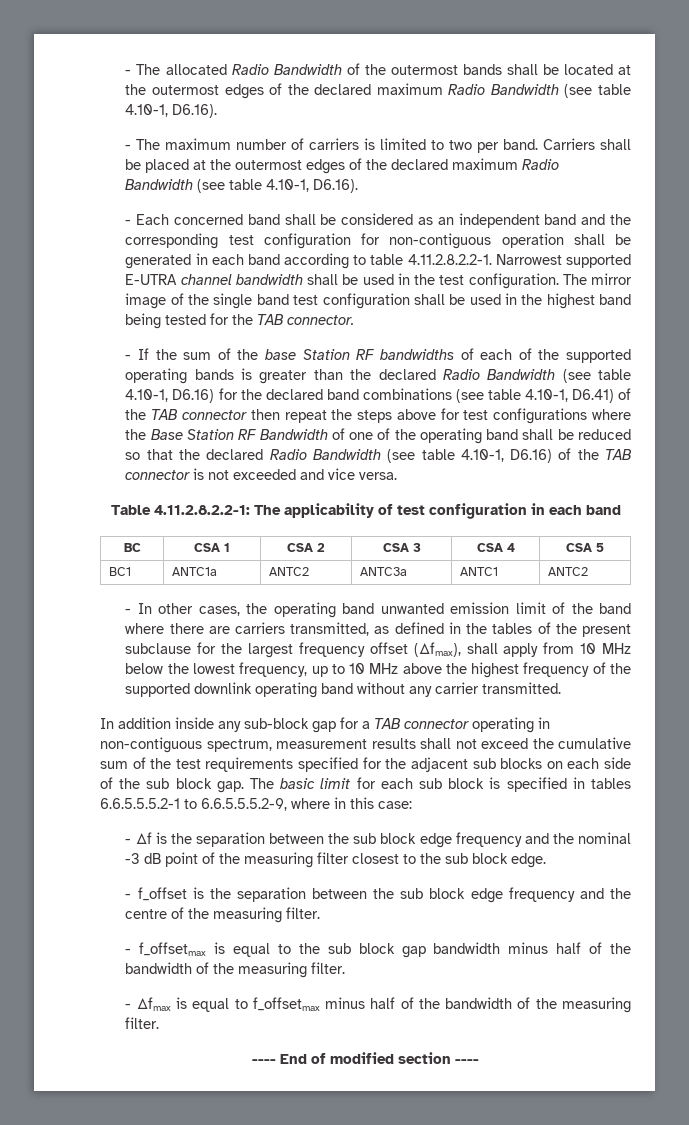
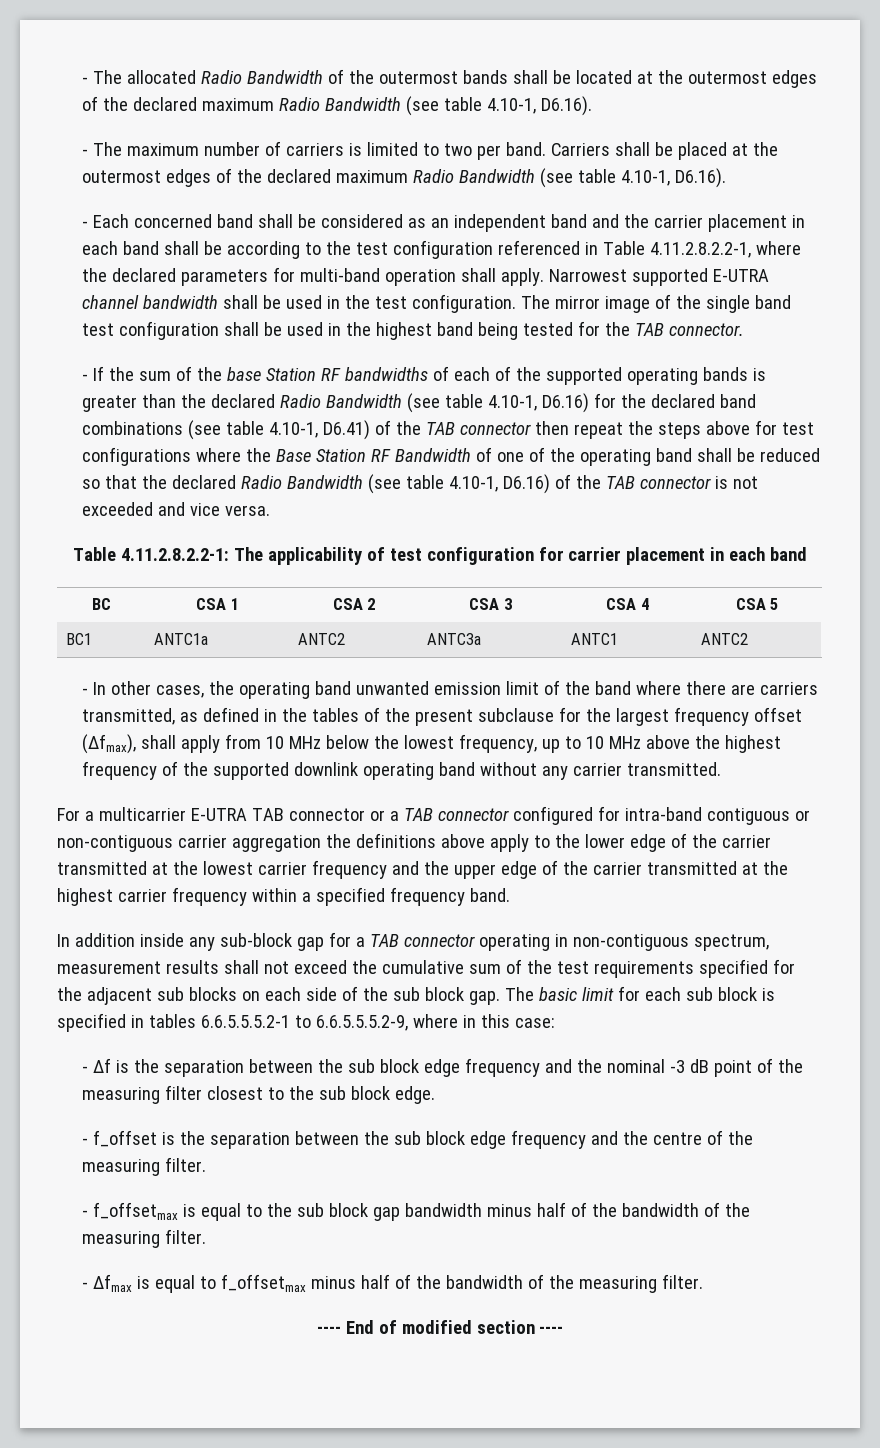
- - Each concerned band shall be considered as an independent band and the corresponding test configuration for non-contiguous operation shall be generated in each band according to table 4.11.2.8.2.2-1. Narrowest supported E-UTRA channel bandwidth shall be used in the test configuration.
+ - Each concerned band shall be considered as an independent band and the carrier placement in each band shall be according to the test configuration referenced in Table 4.11.2.8.2.2-1, where the declared parameters for multi-band operation shall apply. Narrowest supported E-UTRA channel bandwidth shall be used in the test configuration.
- Table 4.11.2.8.2.2-1: The applicability of test configuration in each band
+ Table 4.11.2.8.2.2-1: The applicability of test configuration for carrier placement in each band
+ For a multicarrier E-UTRA TAB connector or a TAB connector configured for intra-band contiguous or non-contiguous carrier aggregation the definitions above apply to the lower edge of the carrier transmitted at the lowest carrier frequency and the upper edge of the carrier transmitted at the highest carrier frequency within a specified frequency band.

